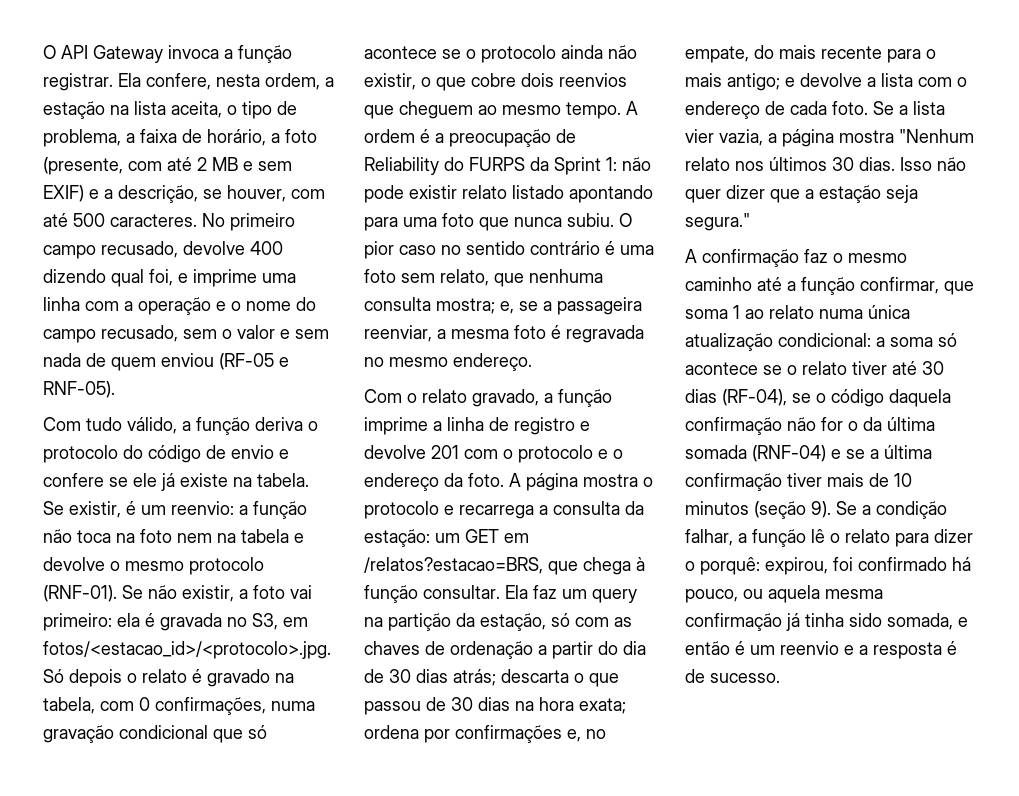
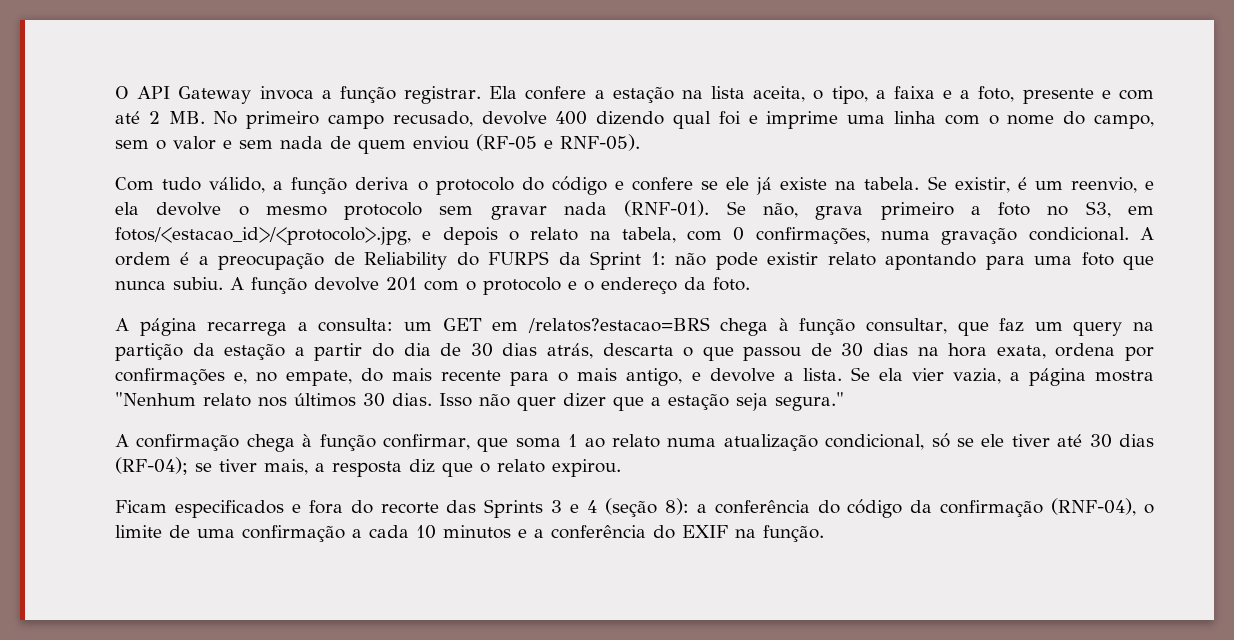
- Ela confere, nesta ordem, a estação na lista aceita, o tipo de problema, a faixa de horário, a foto (presente, com até 2 MB e sem EXIF) e a descrição, se houver, com até 500 caracteres. No primeiro campo recusado, devolve 400 dizendo qual foi, e imprime uma linha com a operação e o nome do campo recusado, sem o valor e sem nada de quem enviou (RF-05 e RNF-05).
+ Ela confere a estação na lista aceita, o tipo, a faixa e a foto, presente e com até 2 MB. No primeiro campo recusado, devolve 400 dizendo qual foi e imprime uma linha com o nome do campo, sem o valor e sem nada de quem enviou (RF-05 e RNF-05).
- Com tudo válido, a função deriva o protocolo do código de envio e confere se ele já existe na tabela.
+ Com tudo válido, a função deriva o protocolo do código e confere se ele já existe na tabela.
- Se existir, é um reenvio: a função não toca na foto nem na tabela e devolve o mesmo protocolo (RNF-01). Se não existir, a foto vai primeiro: ela é gravada no S3, em fotos/<estacao_id>/<protocolo>.jpg. Só depois o relato é gravado na tabela, com 0 confirmações, numa gravação condicional que só acontece se o protocolo ainda não existir, o que cobre dois reenvios que cheguem ao mesmo tempo.
+ Se existir, é um reenvio, e ela devolve o mesmo protocolo sem gravar nada (RNF-01). Se não, grava primeiro a foto no S3, em fotos/<estacao_id>/<protocolo>.jpg, e depois o relato na tabela, com 0 confirmações, numa gravação condicional.
- A ordem é a preocupação de Reliability do FURPS da Sprint 1: não pode existir relato listado apontando para uma foto que nunca subiu.
+ A ordem é a preocupação de Reliability do FURPS da Sprint 1: não pode existir relato apontando para uma foto que nunca subiu.
- O pior caso no sentido contrário é uma foto sem relato, que nenhuma consulta mostra; e, se a passageira reenviar, a mesma foto é regravada no mesmo endereço.
- Com o relato gravado, a função imprime a linha de registro e devolve 201 com o protocolo e o endereço da foto. A página mostra o protocolo e recarrega a consulta da estação:
+ A função devolve 201 com o protocolo e o endereço da foto.
+ A página recarrega a consulta:
- um GET em /relatos?estacao=BRS, que chega à função consultar. Ela faz um query na partição da estação, só com as chaves de ordenação a partir do dia de 30 dias atrás; descarta o que passou de 30 dias na hora exata; ordena por confirmações e, no empate, do mais recente para o mais antigo; e devolve a lista com o endereço de cada foto. Se a lista vier vazia, a página mostra "Nenhum relato nos últimos 30 dias.
+ um GET em /relatos?estacao=BRS chega à função consultar, que faz um query na partição da estação a partir do dia de 30 dias atrás, descarta o que passou de 30 dias na hora exata, ordena por confirmações e, no empate, do mais recente para o mais antigo, e devolve a lista. Se ela vier vazia, a página mostra "Nenhum relato nos últimos 30 dias.
- A confirmação faz o mesmo caminho até a função confirmar, que soma 1 ao relato numa única atualização condicional: a soma só acontece se o relato tiver até 30 dias (RF-04), se o código daquela confirmação não for o da última somada (RNF-04) e se a última confirmação tiver mais de 10 minutos (seção 9). Se a condição falhar, a função lê o relato para dizer o porquê: expirou, foi confirmado há pouco, ou aquela mesma confirmação já tinha sido somada, e então é um reenvio e a resposta é de sucesso.
+ A confirmação chega à função confirmar, que soma 1 ao relato numa atualização condicional, só se ele tiver até 30 dias (RF-04); se tiver mais, a resposta diz que o relato expirou.
+ Ficam especificados e fora do recorte das Sprints 3 e 4 (seção 8): a conferência do código da confirmação (RNF-04), o limite de uma confirmação a cada 10 minutos e a conferência do EXIF na função.

